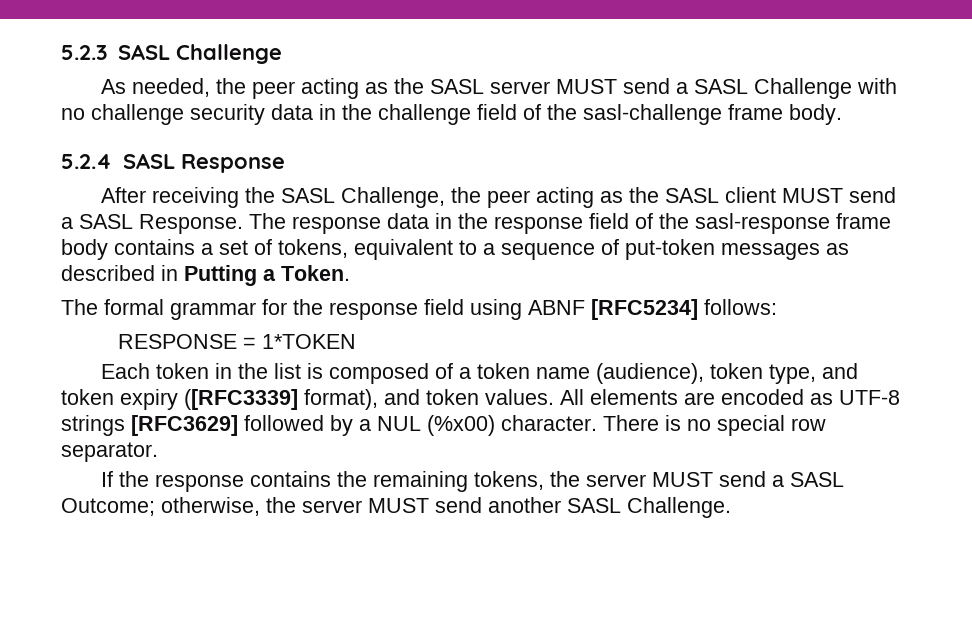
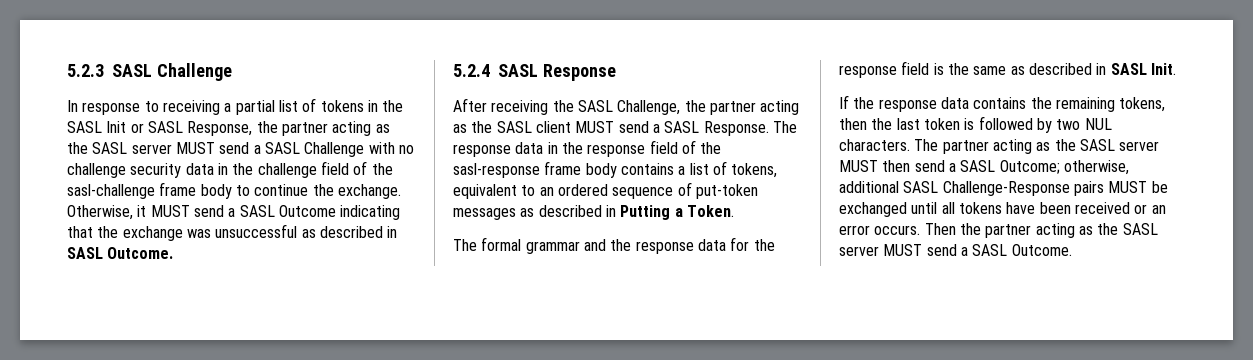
- As needed, the peer acting as the SASL server MUST send a SASL Challenge with no challenge security data in the challenge field of the sasl-challenge frame body.
+ In response to receiving a partial list of tokens in the SASL Init or SASL Response, the partner acting as the SASL server MUST send a SASL Challenge with no challenge security data in the challenge field of the sasl-challenge frame body to continue the exchange. Otherwise, it MUST send a SASL Outcome indicating that the exchange was unsuccessful as described in SASL Outcome.
- After receiving the SASL Challenge, the peer acting as the SASL client MUST send a SASL Response.
+ After receiving the SASL Challenge, the partner acting as the SASL client MUST send a SASL Response.
- The response data in the response field of the sasl-response frame body contains a set of tokens, equivalent to a sequence of put-token messages as described in Putting a Token.
+ The response data in the response field of the sasl-response frame body contains a list of tokens, equivalent to an ordered sequence of put-token messages as described in Putting a Token.
- The formal grammar for the response field using ABNF [RFC5234] follows:
- RESPONSE = 1*TOKEN
- Each token in the list is composed of a token name (audience), token type, and token expiry ([RFC3339] format), and token values. All elements are encoded as UTF-8 strings [RFC3629] followed by a NUL (%x00) character. There is no special row separator.
+ The formal grammar and the response data for the response field is the same as described in SASL Init.
- If the response contains the remaining tokens, the server MUST send a SASL Outcome; otherwise, the server MUST send another SASL Challenge.
+ If the response data contains the remaining tokens, then the last token is followed by two NUL characters. The partner acting as the SASL server MUST then send a SASL Outcome; otherwise, additional SASL Challenge-Response pairs MUST be exchanged until all tokens have been received or an error occurs. Then the partner acting as the SASL server MUST send a SASL Outcome.

